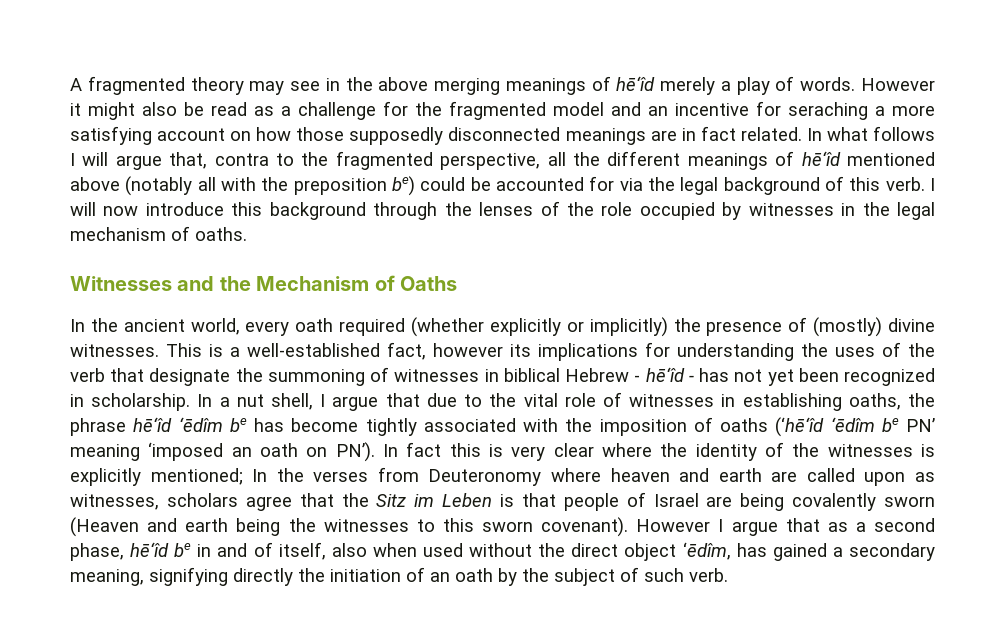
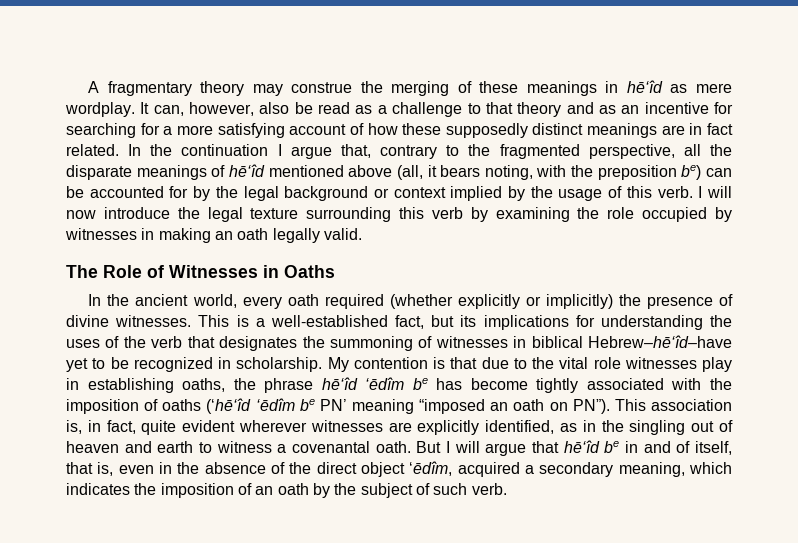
- A fragmented theory may see in the above merging meanings of hē‘îd merely a play of words. However it might also be read as a challenge for the fragmented model and an incentive for seraching a more satisfying account on how those supposedly disconnected meanings are in fact related.
+ A fragmentary theory may construe the merging of these meanings in hē‘îd as mere wordplay. It can, however, also be read as a challenge to that theory and as an incentive for searching for a more satisfying account of how these supposedly distinct meanings are in fact related.
- In what follows I will argue that, contra to the fragmented perspective, all the different meanings of hē‘îd mentioned above (notably all with the preposition be) could be accounted for via the legal background of this verb.
+ In the continuation I argue that, contrary to the fragmented perspective, all the disparate meanings of hē‘îd mentioned above (all, it bears noting, with the preposition be) can be accounted for by the legal background or context implied by the usage of this verb.
- I will now introduce this background through the lenses of the role occupied by witnesses in the legal mechanism of oaths.
- Witnesses and the Mechanism of Oaths
+ I will now introduce the legal texture surrounding this verb by examining the role occupied by witnesses in making an oath legally valid.
+ The Role of Witnesses in Oaths
- In the ancient world, every oath required (whether explicitly or implicitly) the presence of (mostly) divine witnesses.
+ In the ancient world, every oath required (whether explicitly or implicitly) the presence of divine witnesses.
- This is a well-established fact, however its implications for understanding the uses of the verb that designate the summoning of witnesses in biblical Hebrew - hē‘îd - has not yet been recognized in scholarship. In a nut shell, I argue that due to the vital role of witnesses in establishing oaths, the phrase hē‘îd ‘ēdîm be has become tightly associated with the imposition of oaths (‘hē‘îd ‘ēdîm be PN’ meaning ‘imposed an oath on PN’). In fact this is very clear where the identity of the witnesses is explicitly mentioned; In the verses from Deuteronomy where heaven and earth are called upon as witnesses, scholars agree that the Sitz im Leben is that people of Israel are being covalently sworn (Heaven and earth being the witnesses to this sworn covenant). However I argue that as a second phase, hē‘îd be in and of itself, also when used without the direct object ‘ēdîm, has gained a secondary meaning, signifying directly the initiation of an oath by the subject of such verb.
+ This is a well-established fact, but its implications for understanding the uses of the verb that designates the summoning of witnesses in biblical Hebrew–hē‘îd–have yet to be recognized in scholarship. My contention is that due to the vital role witnesses play in establishing oaths, the phrase hē‘îd ‘ēdîm be has become tightly associated with the imposition of oaths (‘hē‘îd ‘ēdîm be PN’ meaning “imposed an oath on PN”). This association is, in fact, quite evident wherever witnesses are explicitly identified, as in the singling out of heaven and earth to witness a covenantal oath. But I will argue that hē‘îd be in and of itself, that is, even in the absence of the direct object ‘ēdîm, acquired a secondary meaning, which indicates the imposition of an oath by the subject of such verb.

